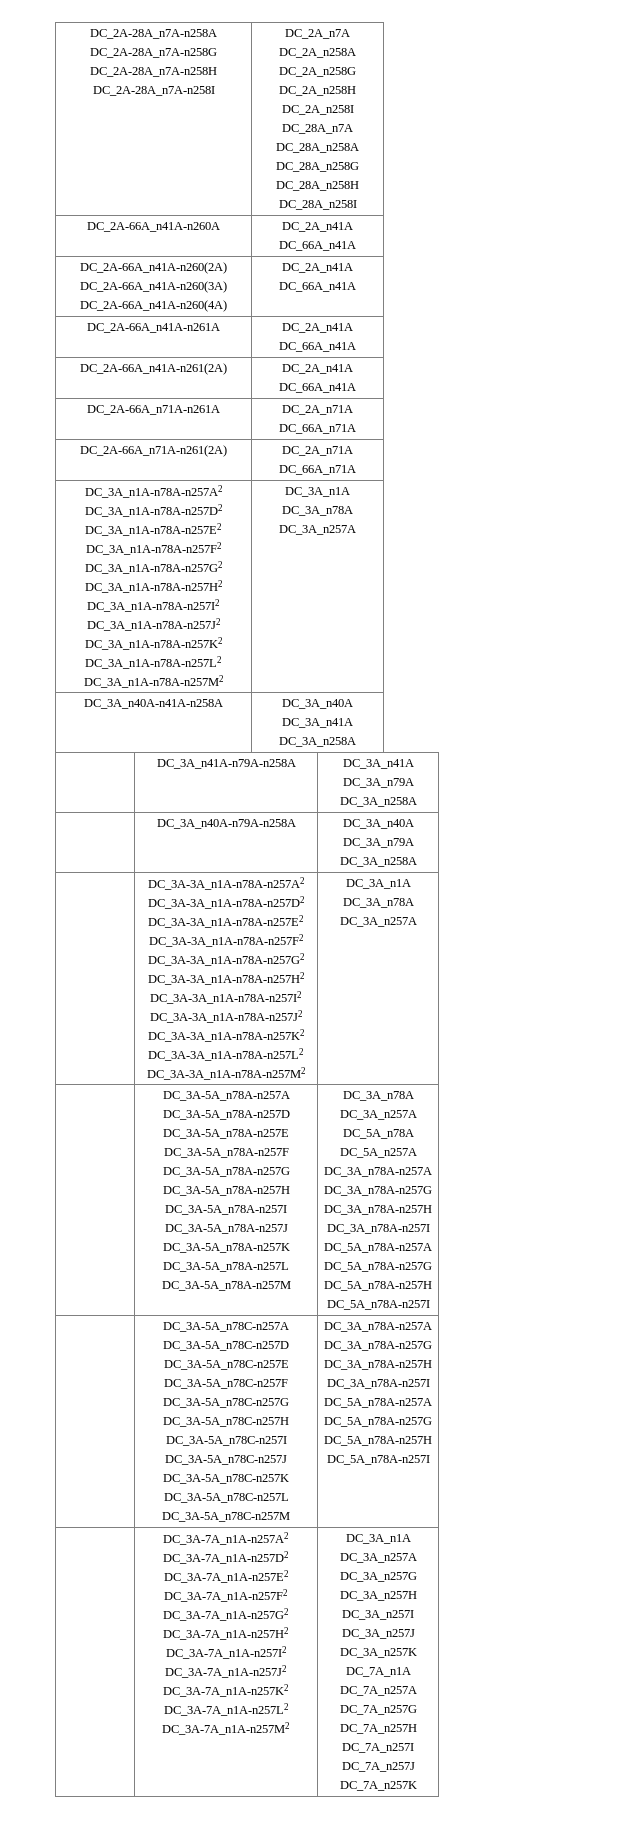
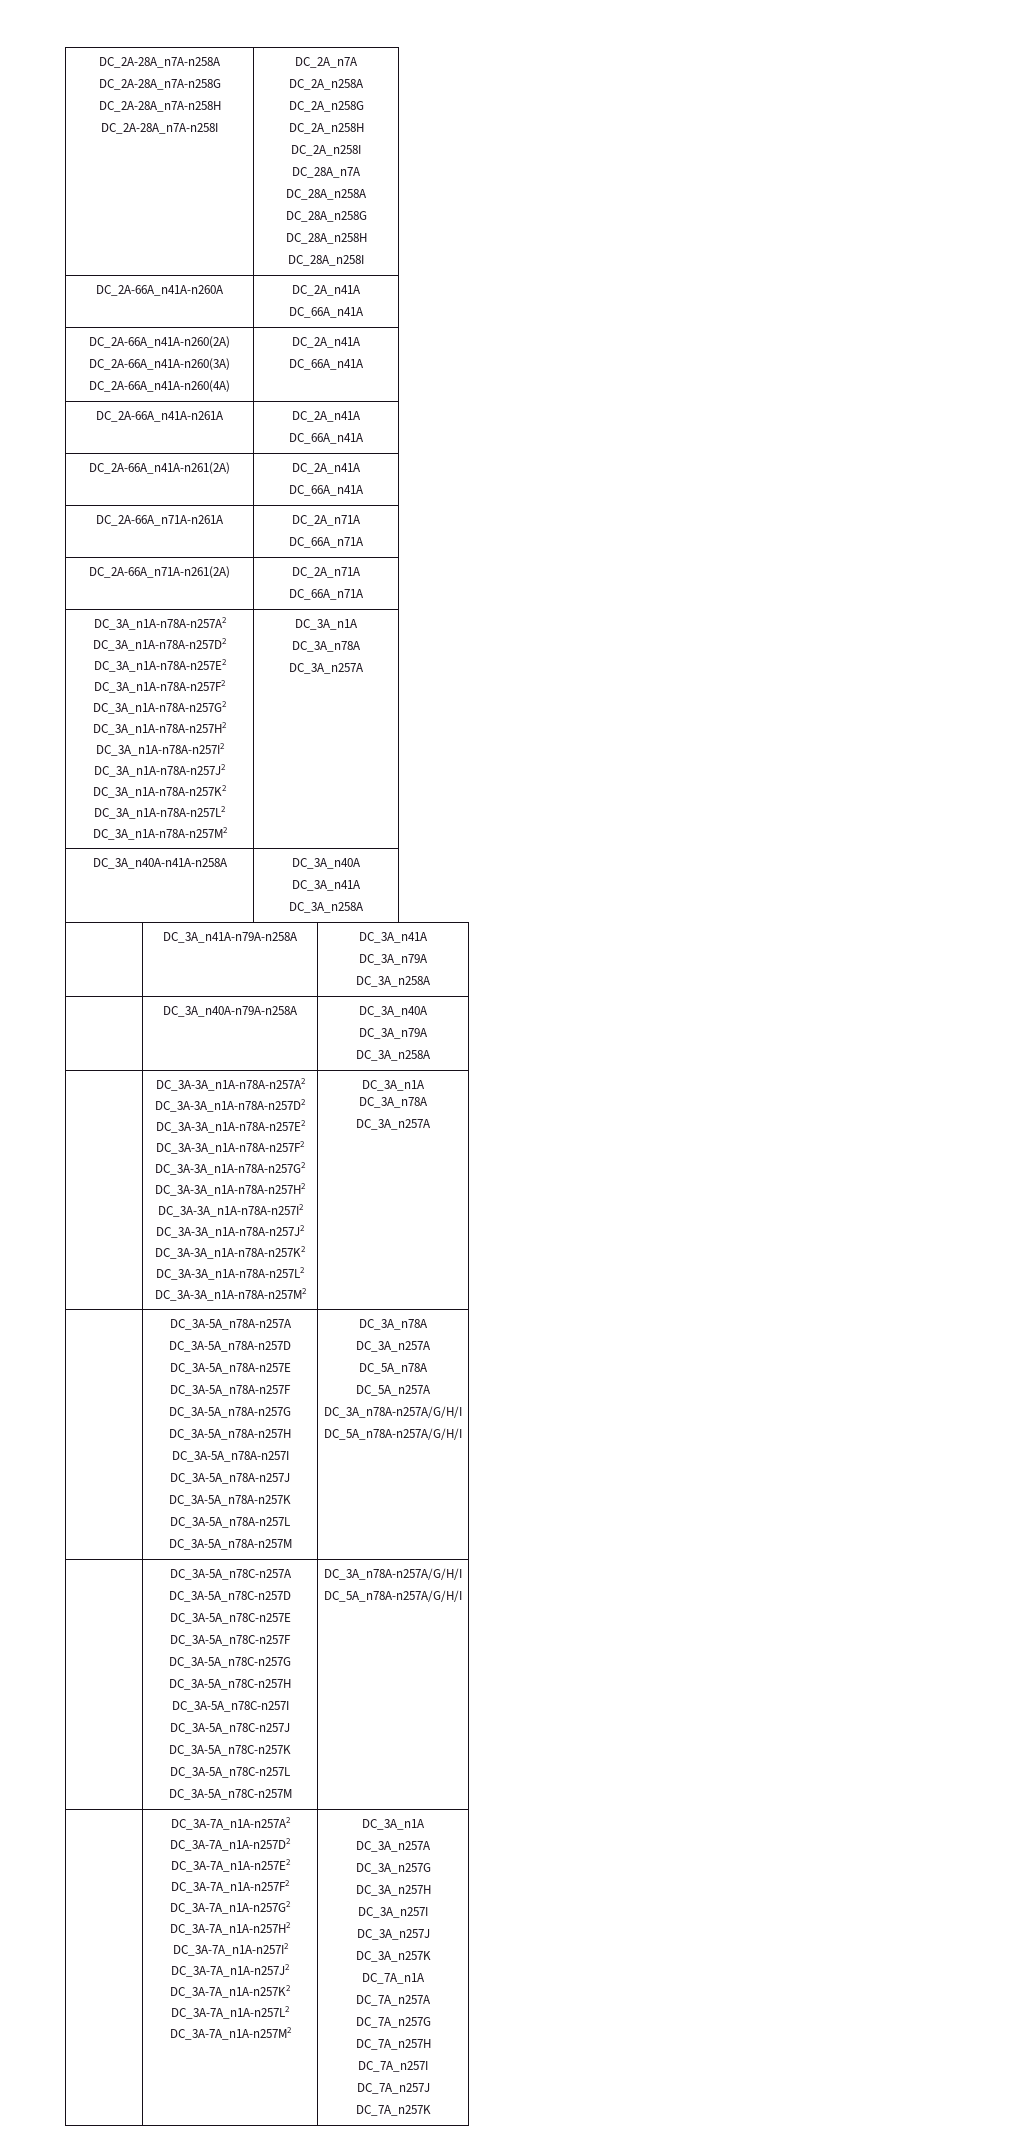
  | DC_3A-5A_n78A-n257A
  DC_3A-5A_n78A-n257D
  DC_3A-5A_n78A-n257E
  DC_3A-5A_n78A-n257F
  DC_3A-5A_n78A-n257G
  DC_3A-5A_n78A-n257H
  DC_3A-5A_n78A-n257I
  DC_3A-5A_n78A-n257J
  DC_3A-5A_n78A-n257K
  DC_3A-5A_n78A-n257L
  DC_3A-5A_n78A-n257M | DC_3A_n78A
  DC_3A_n257A
  DC_5A_n78A
  DC_5A_n257A
- DC_3A_n78A-n257A
- DC_3A_n78A-n257G
- DC_3A_n78A-n257H
- DC_3A_n78A-n257I
- DC_5A_n78A-n257A
- DC_5A_n78A-n257G
- DC_5A_n78A-n257H
- DC_5A_n78A-n257I
+ DC_3A_n78A-n257A/G/H/I
+ DC_5A_n78A-n257A/G/H/I
  | DC_3A-5A_n78C-n257A
  DC_3A-5A_n78C-n257D
  DC_3A-5A_n78C-n257E
  DC_3A-5A_n78C-n257F
  DC_3A-5A_n78C-n257G
  DC_3A-5A_n78C-n257H
  DC_3A-5A_n78C-n257I
  DC_3A-5A_n78C-n257J
  DC_3A-5A_n78C-n257K
  DC_3A-5A_n78C-n257L
- DC_3A-5A_n78C-n257M | DC_3A_n78A-n257A
- DC_3A_n78A-n257G
- DC_3A_n78A-n257H
- DC_3A_n78A-n257I
- DC_5A_n78A-n257A
- DC_5A_n78A-n257G
- DC_5A_n78A-n257H
- DC_5A_n78A-n257I
+ DC_3A-5A_n78C-n257M | DC_3A_n78A-n257A/G/H/I
+ DC_5A_n78A-n257A/G/H/I

